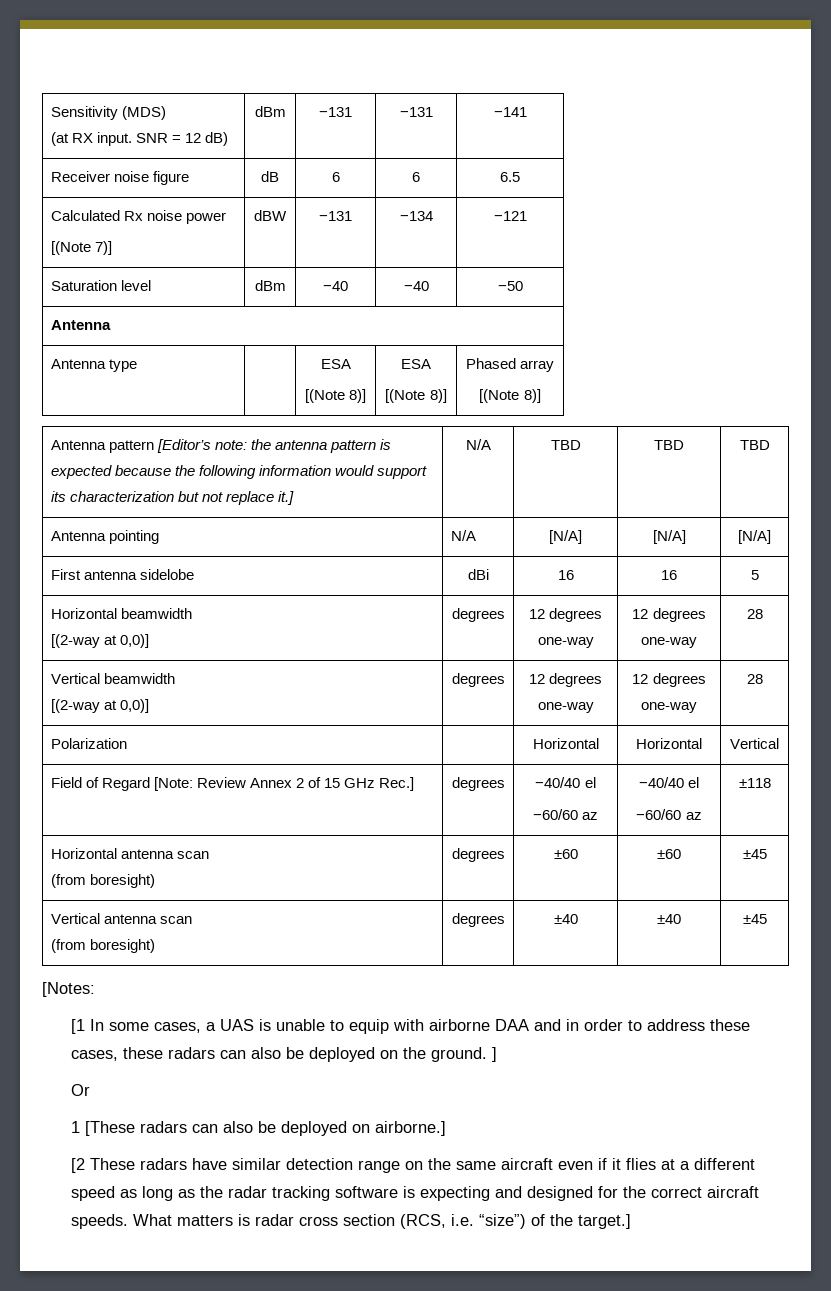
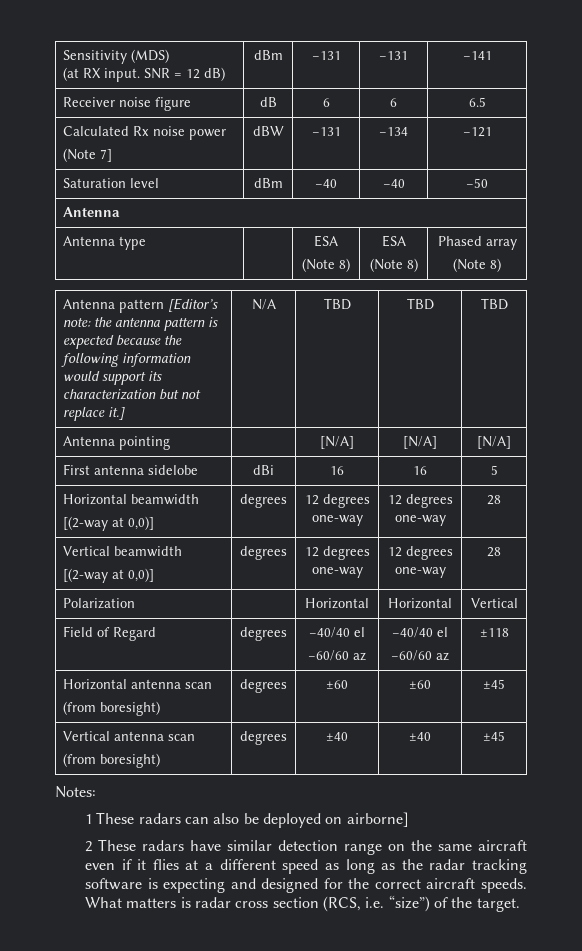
  Calculated Rx noise power
- [(Note 7)] | dBW | −131 | −134 | −121
+ (Note 7] | dBW | −131 | −134 | −121
  Antenna type | | ESA
- [(Note 8)] | ESA
- [(Note 8)] | Phased array
- [(Note 8)]
+ (Note 8) | ESA
+ (Note 8) | Phased array
+ (Note 8)
- Antenna pointing | N/A | [N/A] | [N/A] | [N/A]
+ Antenna pointing | | [N/A] | [N/A] | [N/A]
- Field of Regard [Note: Review Annex 2 of 15 GHz Rec.] | degrees | −40/40 el
+ Field of Regard | degrees | −40/40 el
- [Notes:
- [1 In some cases, a UAS is unable to equip with airborne DAA and in order to address these cases, these radars can also be deployed on the ground. ]
- Or
- 1 [These radars can also be deployed on airborne.]
- [2 These radars have similar detection range on the same aircraft even if it flies at a different speed as long as the radar tracking software is expecting and designed for the correct aircraft speeds.
+ Notes:
+ 1 These radars can also be deployed on airborne]
+ 2 These radars have similar detection range on the same aircraft even if it flies at a different speed as long as the radar tracking software is expecting and designed for the correct aircraft speeds.
- What matters is radar cross section (RCS, i.e. “size”) of the target.]
+ What matters is radar cross section (RCS, i.e. “size”) of the target.

